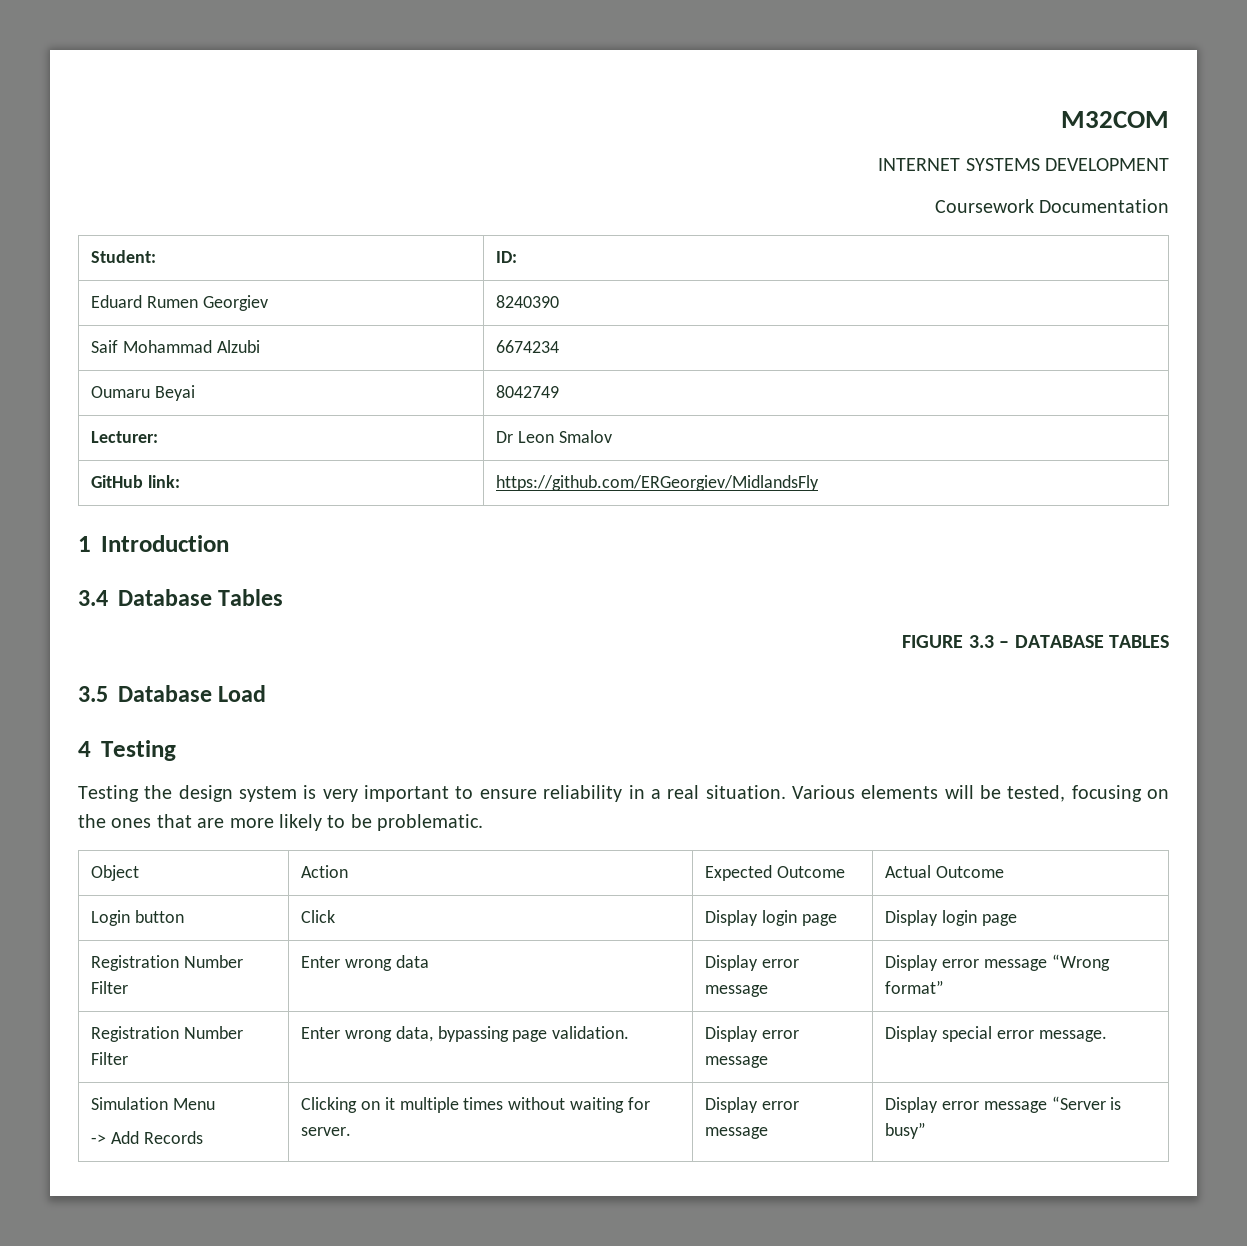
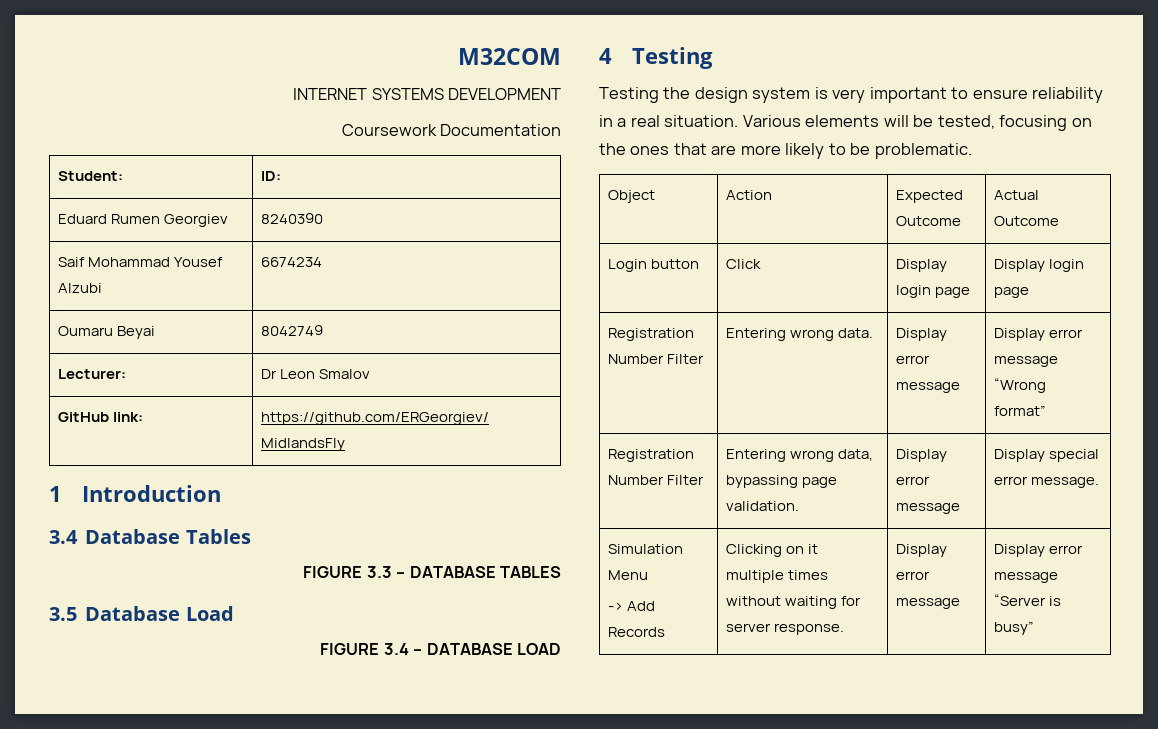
- Saif Mohammad Alzubi | 6674234
+ Saif Mohammad Yousef Alzubi | 6674234
+ FIGURE 3.4 – DATABASE LOAD
- Registration Number Filter | Enter wrong data | Display error message | Display error message “Wrong format”
+ Registration Number Filter | Entering wrong data. | Display error message | Display error message “Wrong format”
- Registration Number Filter | Enter wrong data, bypassing page validation. | Display error message | Display special error message.
+ Registration Number Filter | Entering wrong data, bypassing page validation. | Display error message | Display special error message.
  Simulation Menu
- -> Add Records | Clicking on it multiple times without waiting for server. | Display error message | Display error message “Server is busy”
+ -> Add Records | Clicking on it multiple times without waiting for server response. | Display error message | Display error message “Server is busy”

